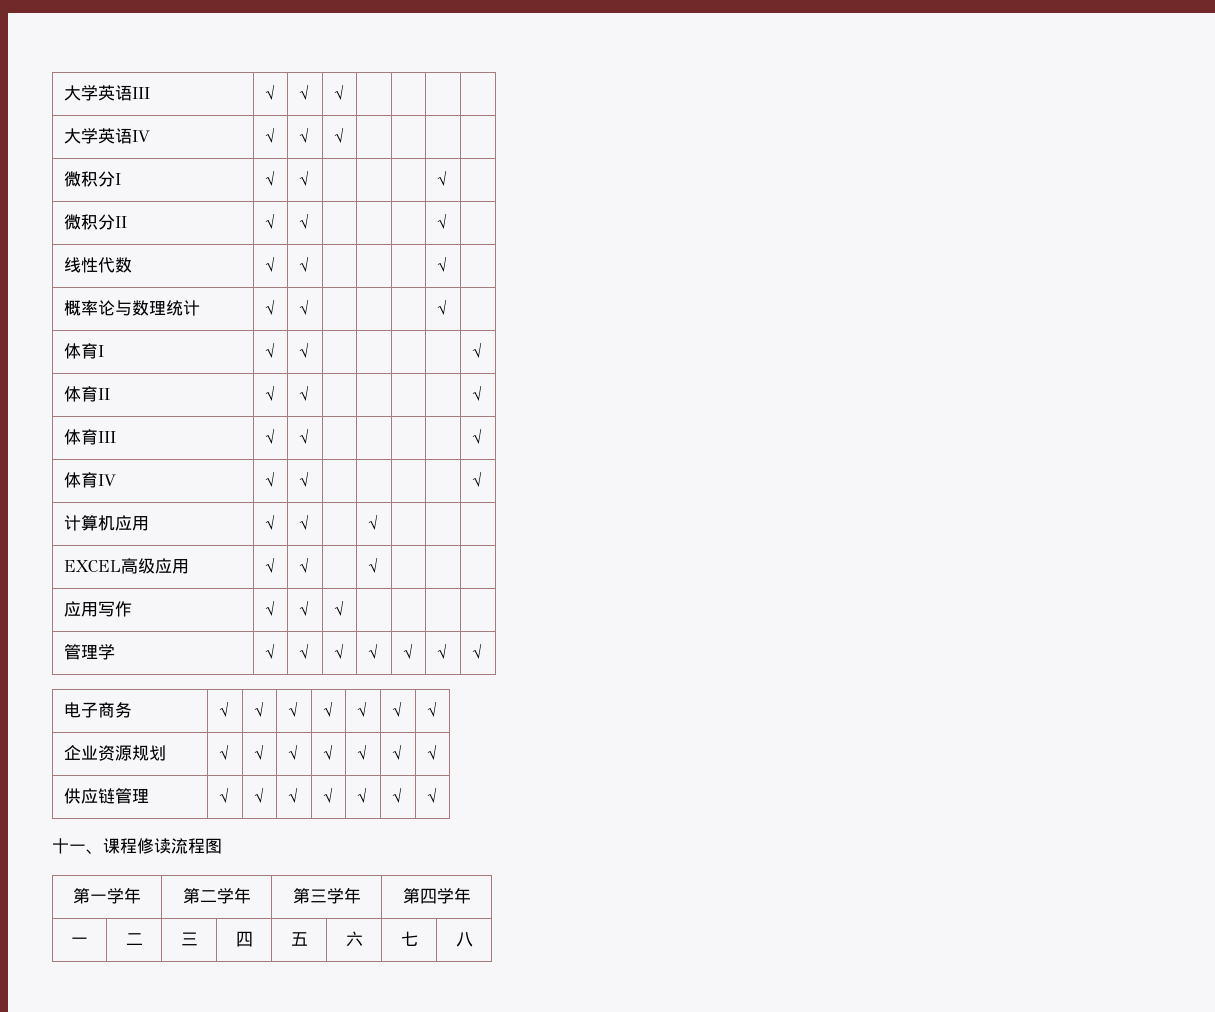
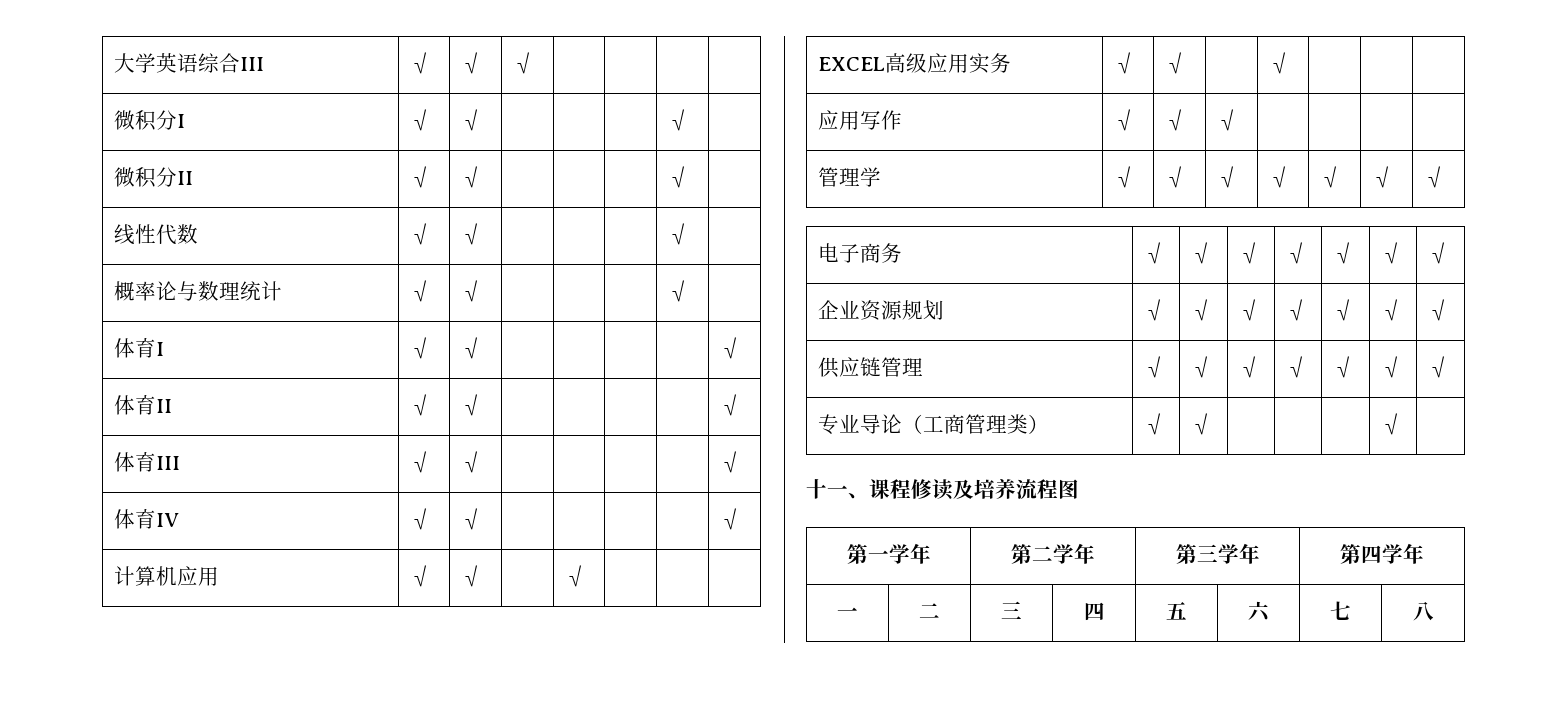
- 大学英语III | √ | √ | √ | | | |
+ 大学英语综合III | √ | √ | √ | | | |
- 大学英语IV | √ | √ | √ | | | |
- EXCEL高级应用 | √ | √ | | √ | | |
+ EXCEL高级应用实务 | √ | √ | | √ | | |
+ 专业导论（工商管理类） | √ | √ | | | | √ |
- 十一、课程修读流程图
+ 十一、课程修读及培养流程图

